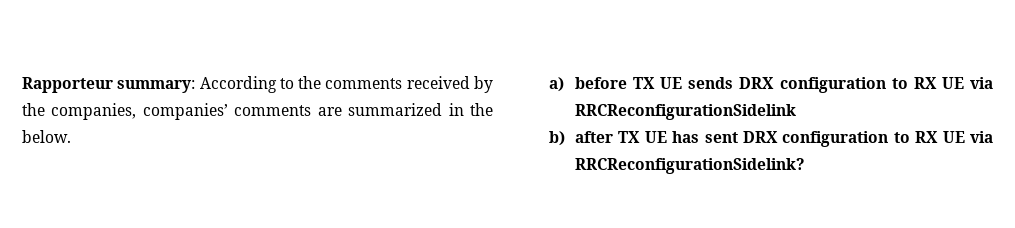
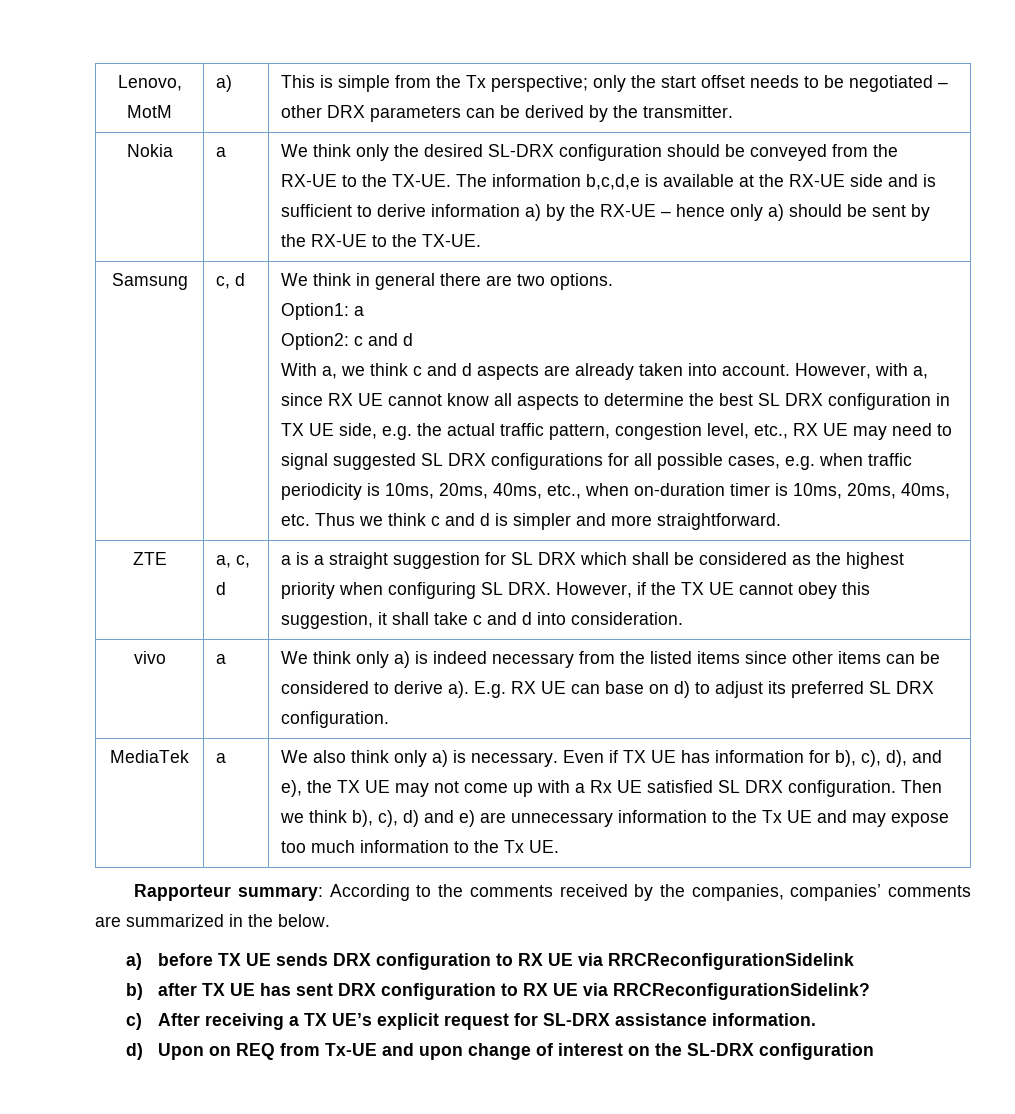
+ Lenovo, MotM | a) | This is simple from the Tx perspective; only the start offset needs to be negotiated – other DRX parameters can be derived by the transmitter.
+ Nokia | a | We think only the desired SL-DRX configuration should be conveyed from the RX-UE to the TX-UE. The information b,c,d,e is available at the RX-UE side and is sufficient to derive information a) by the RX-UE – hence only a) should be sent by the RX-UE to the TX-UE.
+ Samsung | c, d | We think in general there are two options.
+ Option1: a
+ Option2: c and d
+ With a, we think c and d aspects are already taken into account. However, with a, since RX UE cannot know all aspects to determine the best SL DRX configuration in TX UE side, e.g. the actual traffic pattern, congestion level, etc., RX UE may need to signal suggested SL DRX configurations for all possible cases, e.g. when traffic periodicity is 10ms, 20ms, 40ms, etc., when on-duration timer is 10ms, 20ms, 40ms, etc. Thus we think c and d is simpler and more straightforward.
+ ZTE | a, c, d | a is a straight suggestion for SL DRX which shall be considered as the highest priority when configuring SL DRX. However, if the TX UE cannot obey this suggestion, it shall take c and d into consideration.
+ vivo | a | We think only a) is indeed necessary from the listed items since other items can be considered to derive a). E.g. RX UE can base on d) to adjust its preferred SL DRX configuration.
+ MediaTek | a | We also think only a) is necessary. Even if TX UE has information for b), c), d), and e), the TX UE may not come up with a Rx UE satisfied SL DRX configuration. Then we think b), c), d) and e) are unnecessary information to the Tx UE and may expose too much information to the Tx UE.
+ c) After receiving a TX UE’s explicit request for SL-DRX assistance information.
+ d) Upon on REQ from Tx-UE and upon change of interest on the SL-DRX configuration

